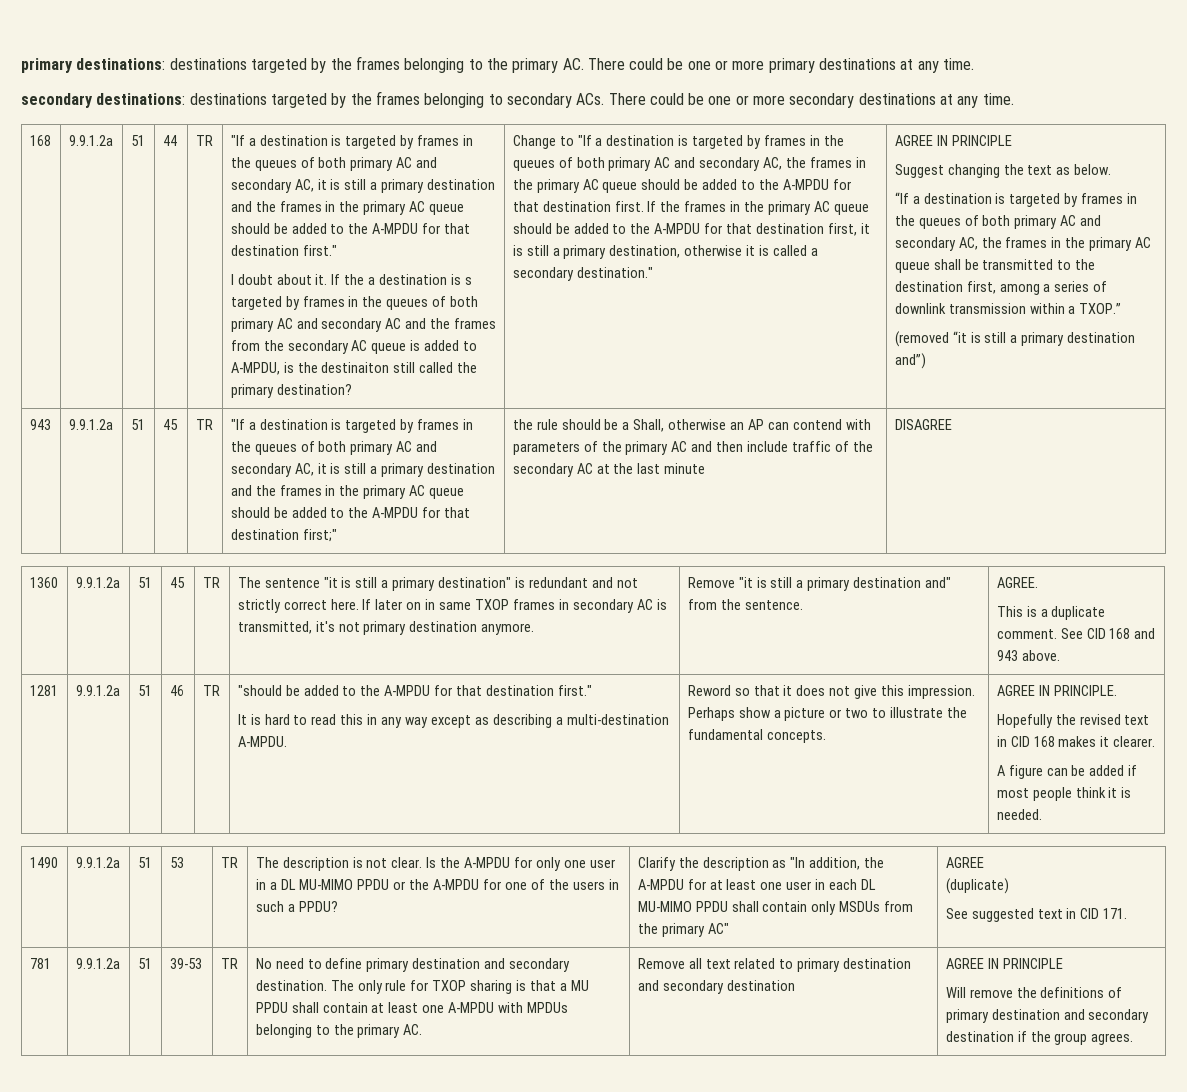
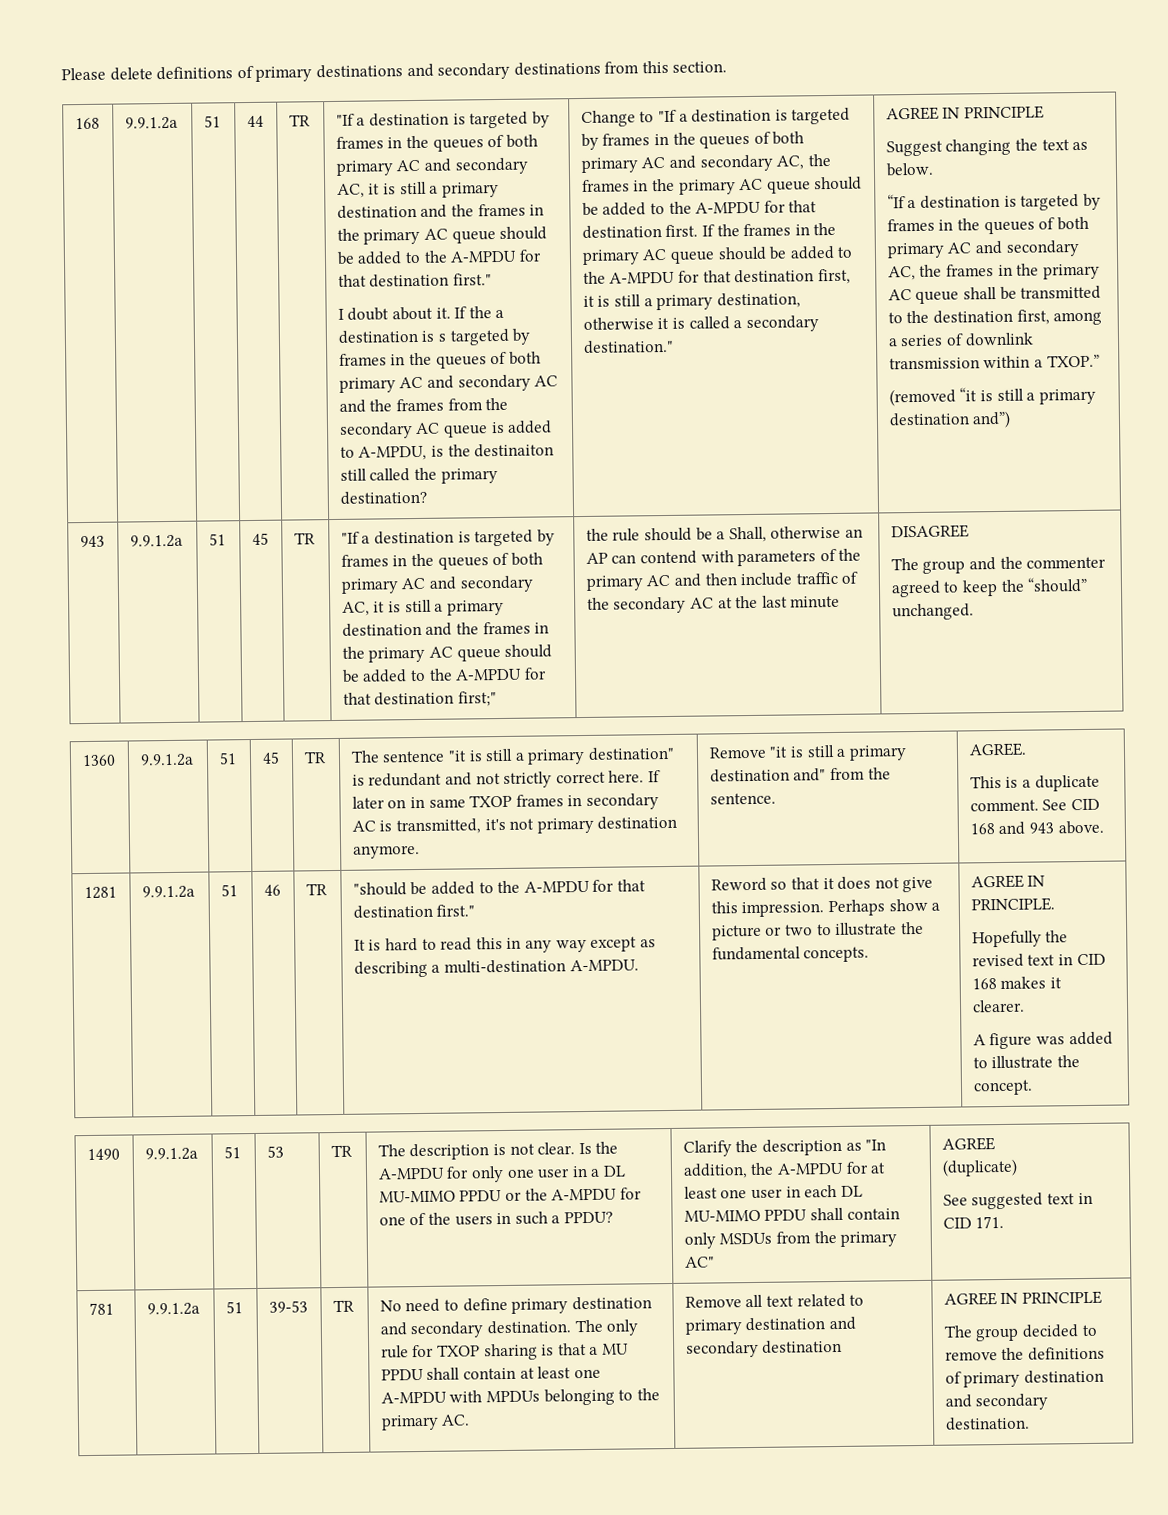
- primary destinations: destinations targeted by the frames belonging to the primary AC. There could be one or more primary destinations at any time.
- secondary destinations: destinations targeted by the frames belonging to secondary ACs. There could be one or more secondary destinations at any time.
+ Please delete definitions of primary destinations and secondary destinations from this section.
+ The group and the commenter agreed to keep the “should” unchanged.
- A figure can be added if most people think it is needed.
+ A figure was added to illustrate the concept.
- Will remove the definitions of primary destination and secondary destination if the group agrees.
+ The group decided to remove the definitions of primary destination and secondary destination.

